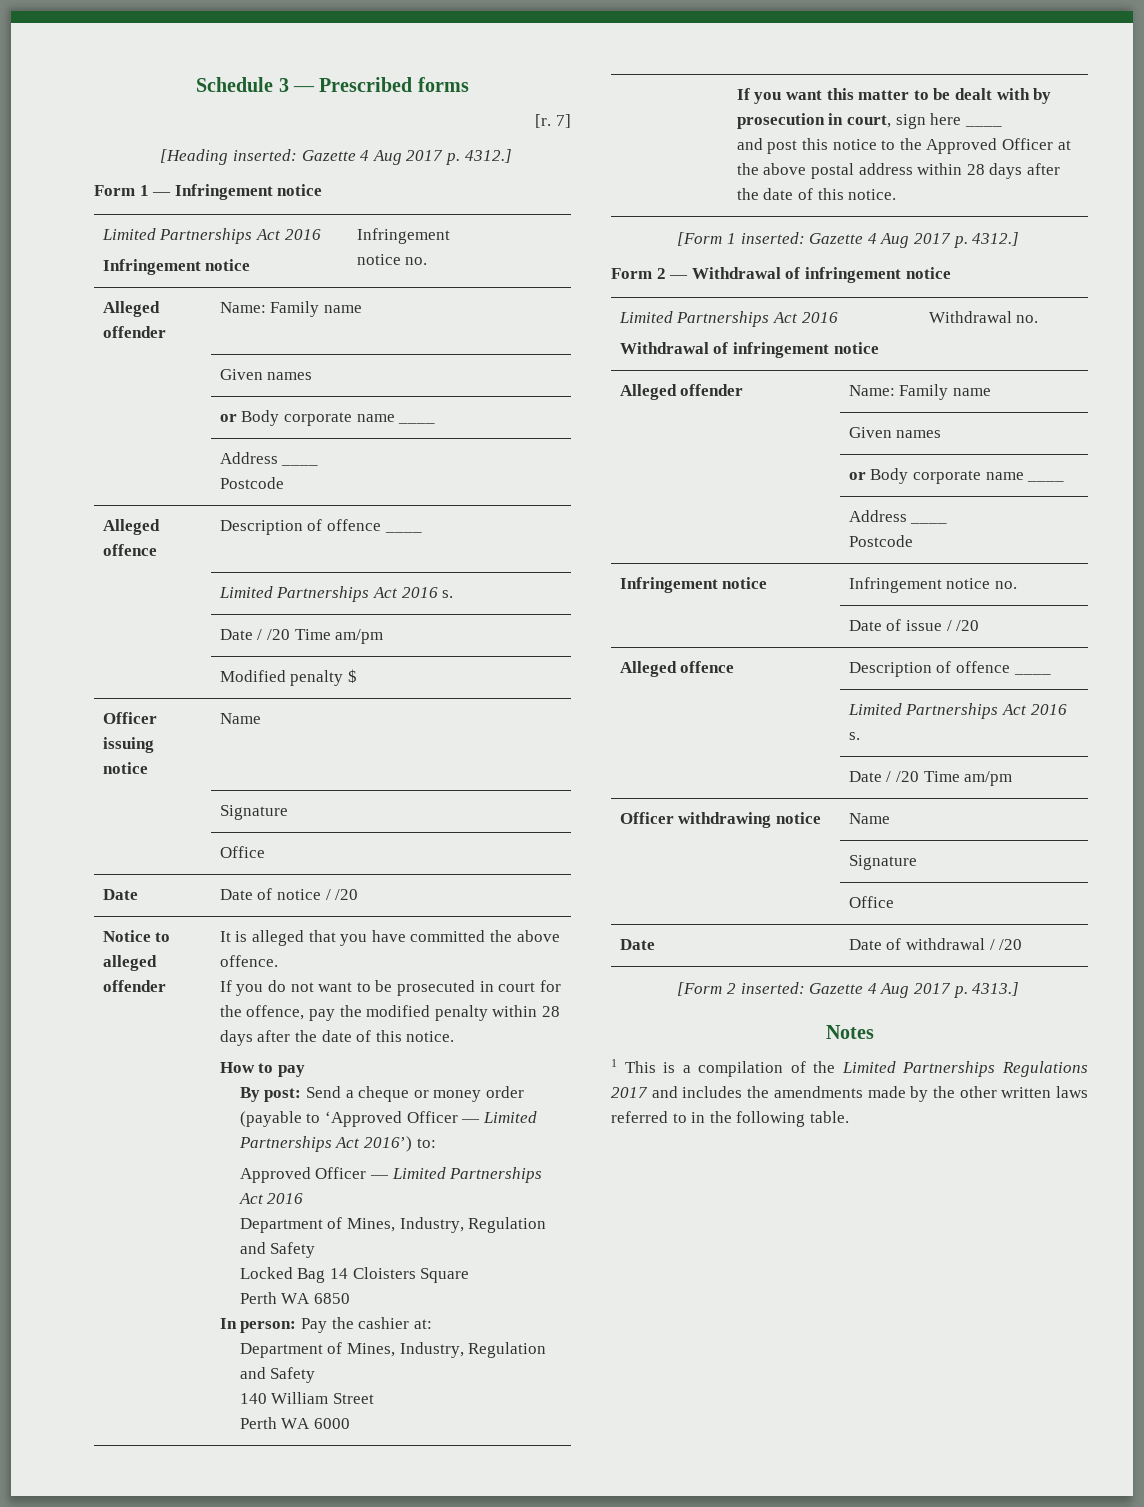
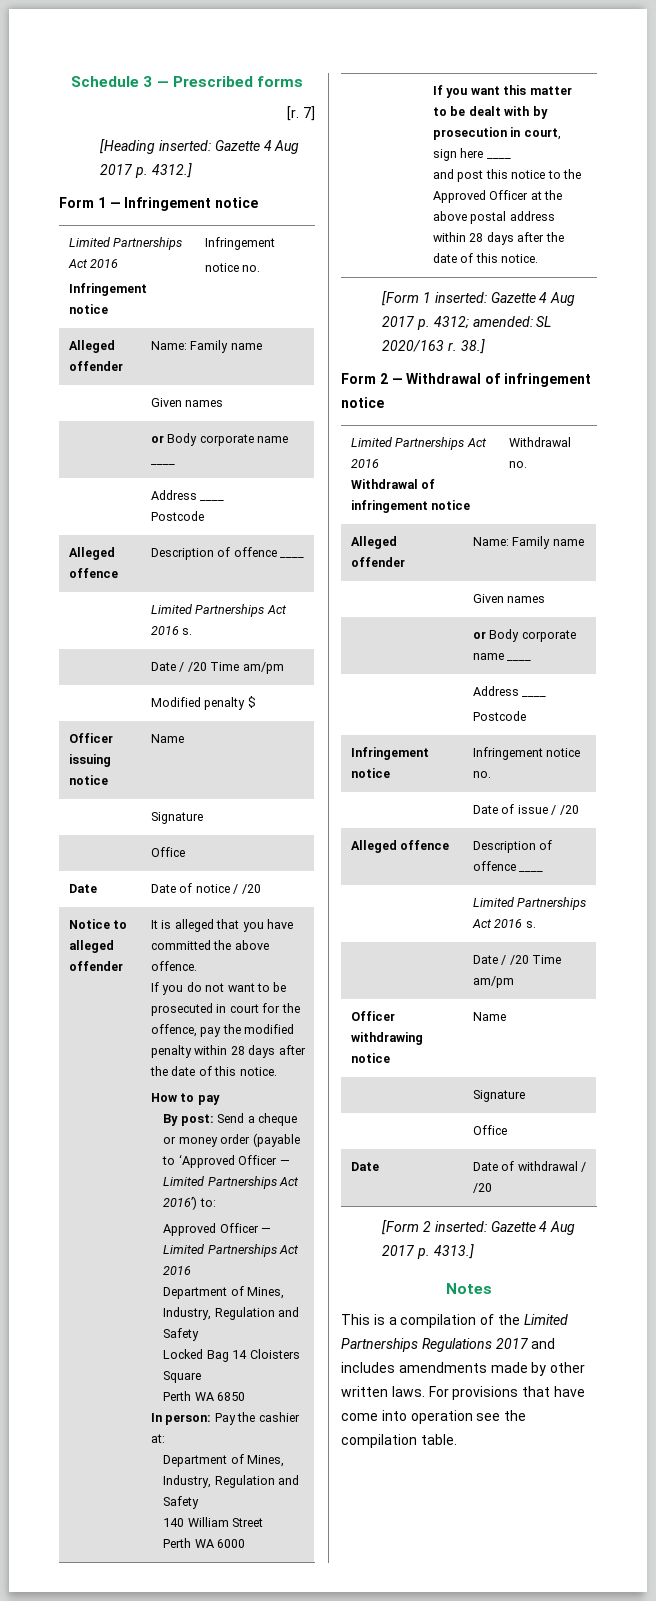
- [Form 1 inserted: Gazette 4 Aug 2017 p. 4312.]
+ [Form 1 inserted: Gazette 4 Aug 2017 p. 4312; amended: SL 2020/163 r. 38.]
- 1 This is a compilation of the Limited Partnerships Regulations 2017 and includes the amendments made by the other written laws referred to in the following table.
+ This is a compilation of the Limited Partnerships Regulations 2017 and includes amendments made by other written laws. For provisions that have come into operation see the compilation table.

